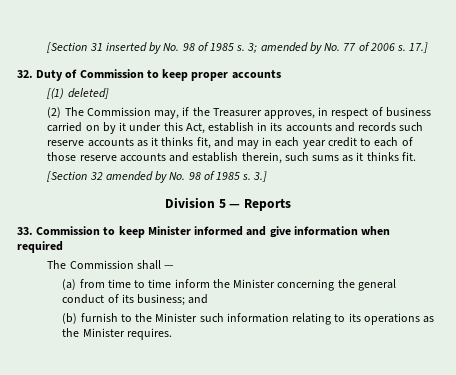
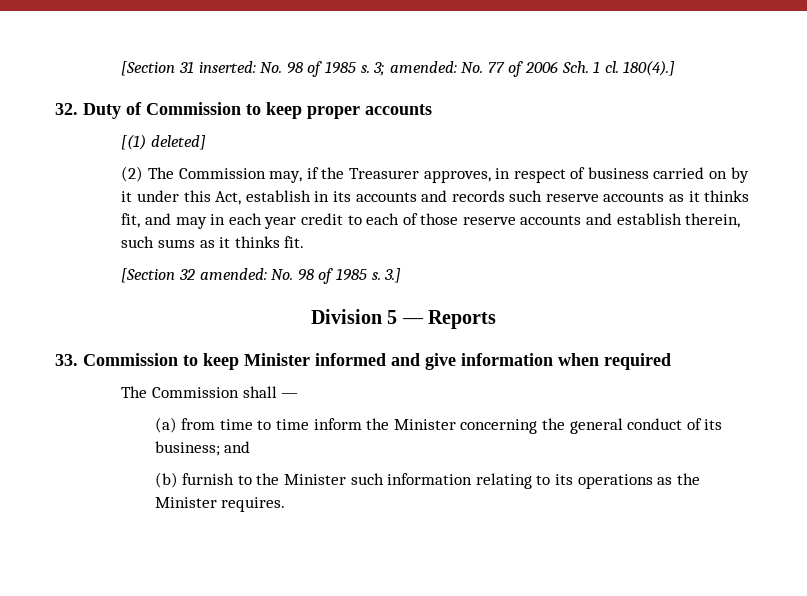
- [Section 31 inserted by No. 98 of 1985 s.
+ [Section 31 inserted: No. 98 of 1985 s.
- 3; amended by No. 77 of 2006 s. 17.]
+ 3; amended: No. 77 of 2006 Sch. 1 cl. 180(4).]
- [Section 32 amended by No. 98 of 1985 s.
+ [Section 32 amended: No. 98 of 1985 s.

